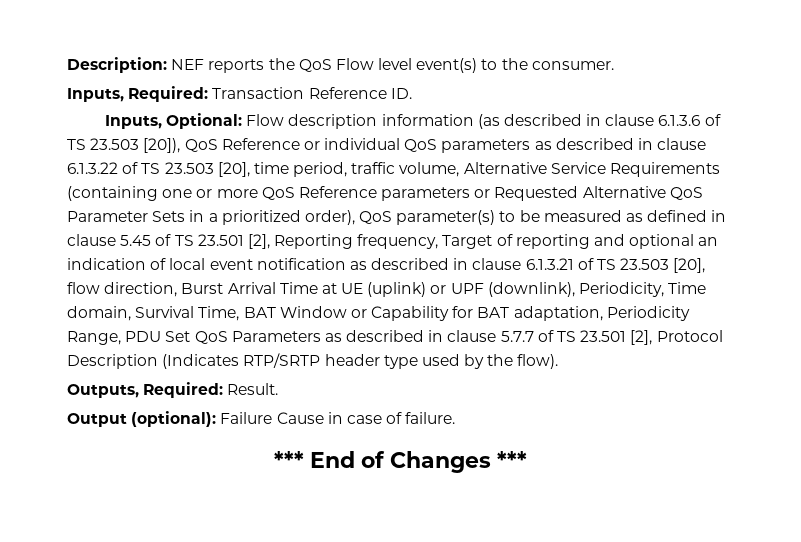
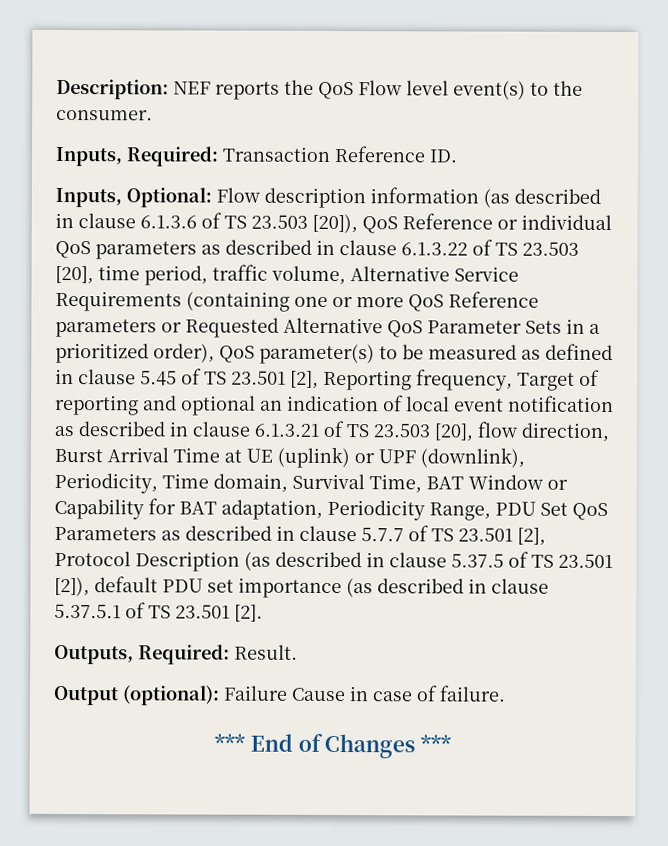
- Flow description information (as described in clause 6.1.3.6 of TS 23.503 [20]), QoS Reference or individual QoS parameters as described in clause 6.1.3.22 of TS 23.503 [20], time period, traffic volume, Alternative Service Requirements (containing one or more QoS Reference parameters or Requested Alternative QoS Parameter Sets in a prioritized order), QoS parameter(s) to be measured as defined in clause 5.45 of TS 23.501 [2], Reporting frequency, Target of reporting and optional an indication of local event notification as described in clause 6.1.3.21 of TS 23.503 [20], flow direction, Burst Arrival Time at UE (uplink) or UPF (downlink), Periodicity, Time domain, Survival Time, BAT Window or Capability for BAT adaptation, Periodicity Range, PDU Set QoS Parameters as described in clause 5.7.7 of TS 23.501 [2], Protocol Description (Indicates RTP/SRTP header type used by the flow).
+ Flow description information (as described in clause 6.1.3.6 of TS 23.503 [20]), QoS Reference or individual QoS parameters as described in clause 6.1.3.22 of TS 23.503 [20], time period, traffic volume, Alternative Service Requirements (containing one or more QoS Reference parameters or Requested Alternative QoS Parameter Sets in a prioritized order), QoS parameter(s) to be measured as defined in clause 5.45 of TS 23.501 [2], Reporting frequency, Target of reporting and optional an indication of local event notification as described in clause 6.1.3.21 of TS 23.503 [20], flow direction, Burst Arrival Time at UE (uplink) or UPF (downlink), Periodicity, Time domain, Survival Time, BAT Window or Capability for BAT adaptation, Periodicity Range, PDU Set QoS Parameters as described in clause 5.7.7 of TS 23.501 [2], Protocol Description (as described in clause 5.37.5 of TS 23.501 [2]), default PDU set importance (as described in clause 5.37.5.1 of TS 23.501 [2].

